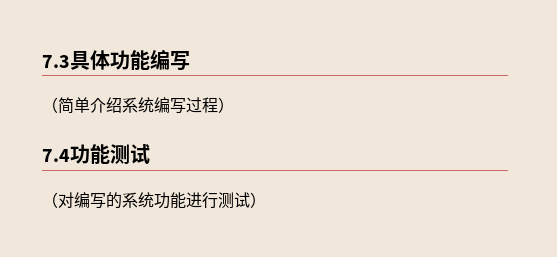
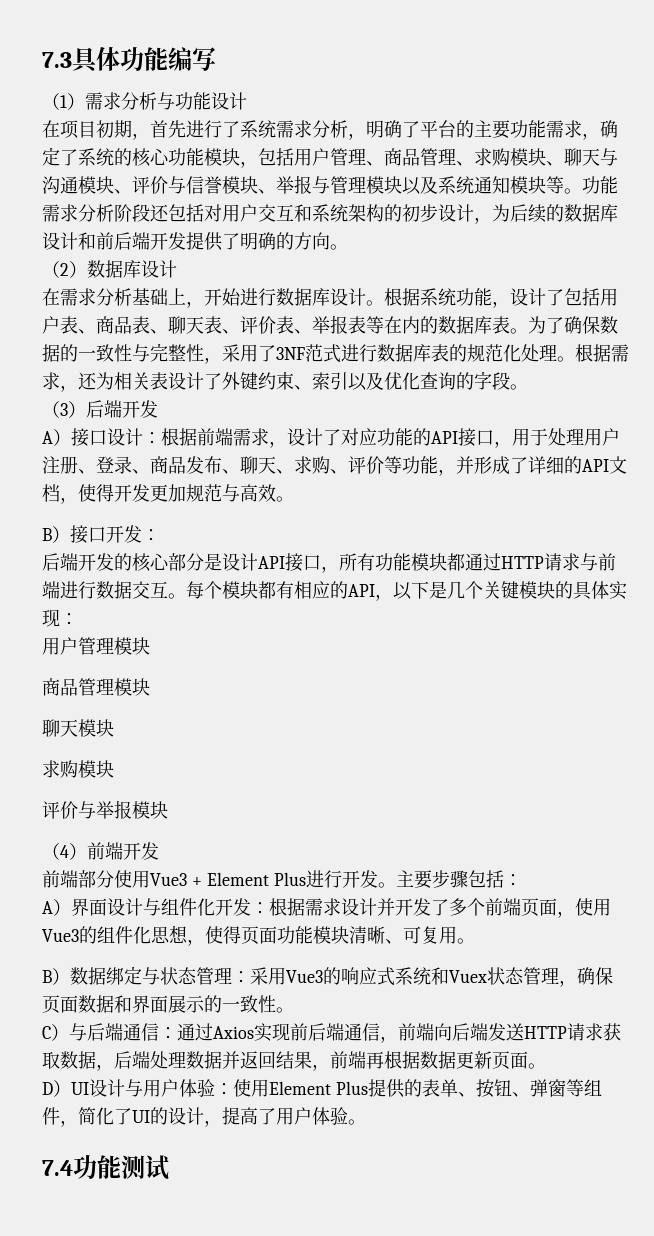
- （简单介绍系统编写过程）
+ （1）需求分析与功能设计
+ 在项目初期，首先进行了系统需求分析，明确了平台的主要功能需求，确定了系统的核心功能模块，包括用户管理、商品管理、求购模块、聊天与沟通模块、评价与信誉模块、举报与管理模块以及系统通知模块等。功能需求分析阶段还包括对用户交互和系统架构的初步设计，为后续的数据库设计和前后端开发提供了明确的方向。
+ （2）数据库设计
+ 在需求分析基础上，开始进行数据库设计。根据系统功能，设计了包括用户表、商品表、聊天表、评价表、举报表等在内的数据库表。为了确保数据的一致性与完整性，采用了3NF范式进行数据库表的规范化处理。根据需求，还为相关表设计了外键约束、索引以及优化查询的字段。
+ （3）后端开发
+ A）接口设计：根据前端需求，设计了对应功能的API接口，用于处理用户注册、登录、商品发布、聊天、求购、评价等功能，并形成了详细的API文档，使得开发更加规范与高效。
+ B）接口开发：
+ 后端开发的核心部分是设计API接口，所有功能模块都通过HTTP请求与前端进行数据交互。每个模块都有相应的API，以下是几个关键模块的具体实现：
+ 用户管理模块
+ 商品管理模块
+ 聊天模块
+ 求购模块
+ 评价与举报模块
+ （4）前端开发
+ 前端部分使用Vue3 + Element Plus进行开发。主要步骤包括：
+ A）界面设计与组件化开发：根据需求设计并开发了多个前端页面，使用Vue3的组件化思想，使得页面功能模块清晰、可复用。
+ B）数据绑定与状态管理：采用Vue3的响应式系统和Vuex状态管理，确保页面数据和界面展示的一致性。
+ C）与后端通信：通过Axios实现前后端通信，前端向后端发送HTTP请求获取数据，后端处理数据并返回结果，前端再根据数据更新页面。
+ D）UI设计与用户体验：使用Element Plus提供的表单、按钮、弹窗等组件，简化了UI的设计，提高了用户体验。
  7.4功能测试
- （对编写的系统功能进行测试）

